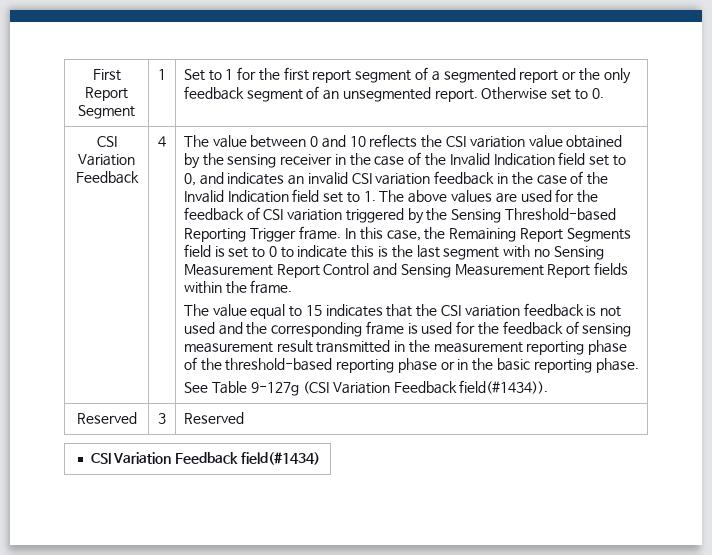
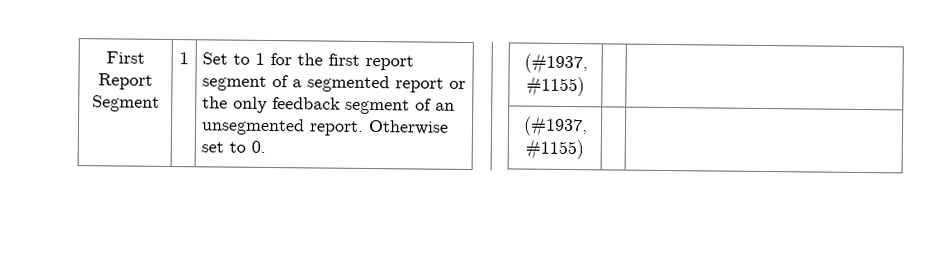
  First Report Segment | 1 | Set to 1 for the first report segment of a segmented report or the only feedback segment of an unsegmented report. Otherwise set to 0.
- CSI Variation Feedback | 4 | The value between 0 and 10 reflects the CSI variation value obtained by the sensing receiver in the case of the Invalid Indication field set to 0, and indicates an invalid CSI variation feedback in the case of the Invalid Indication field set to 1. The above values are used for the feedback of CSI variation triggered by the Sensing Threshold-based Reporting Trigger frame. In this case, the Remaining Report Segments field is set to 0 to indicate this is the last segment with no Sensing Measurement Report Control and Sensing Measurement Report fields within the frame.
- The value equal to 15 indicates that the CSI variation feedback is not used and the corresponding frame is used for the feedback of sensing measurement result transmitted in the measurement reporting phase of the threshold-based reporting phase or in the basic reporting phase.
- See Table 9-127g (CSI Variation Feedback field(#1434)).
- Reserved | 3 | Reserved
- CSI Variation Feedback field(#1434)
+ (#1937, #1155) | |
+ (#1937, #1155) | |

